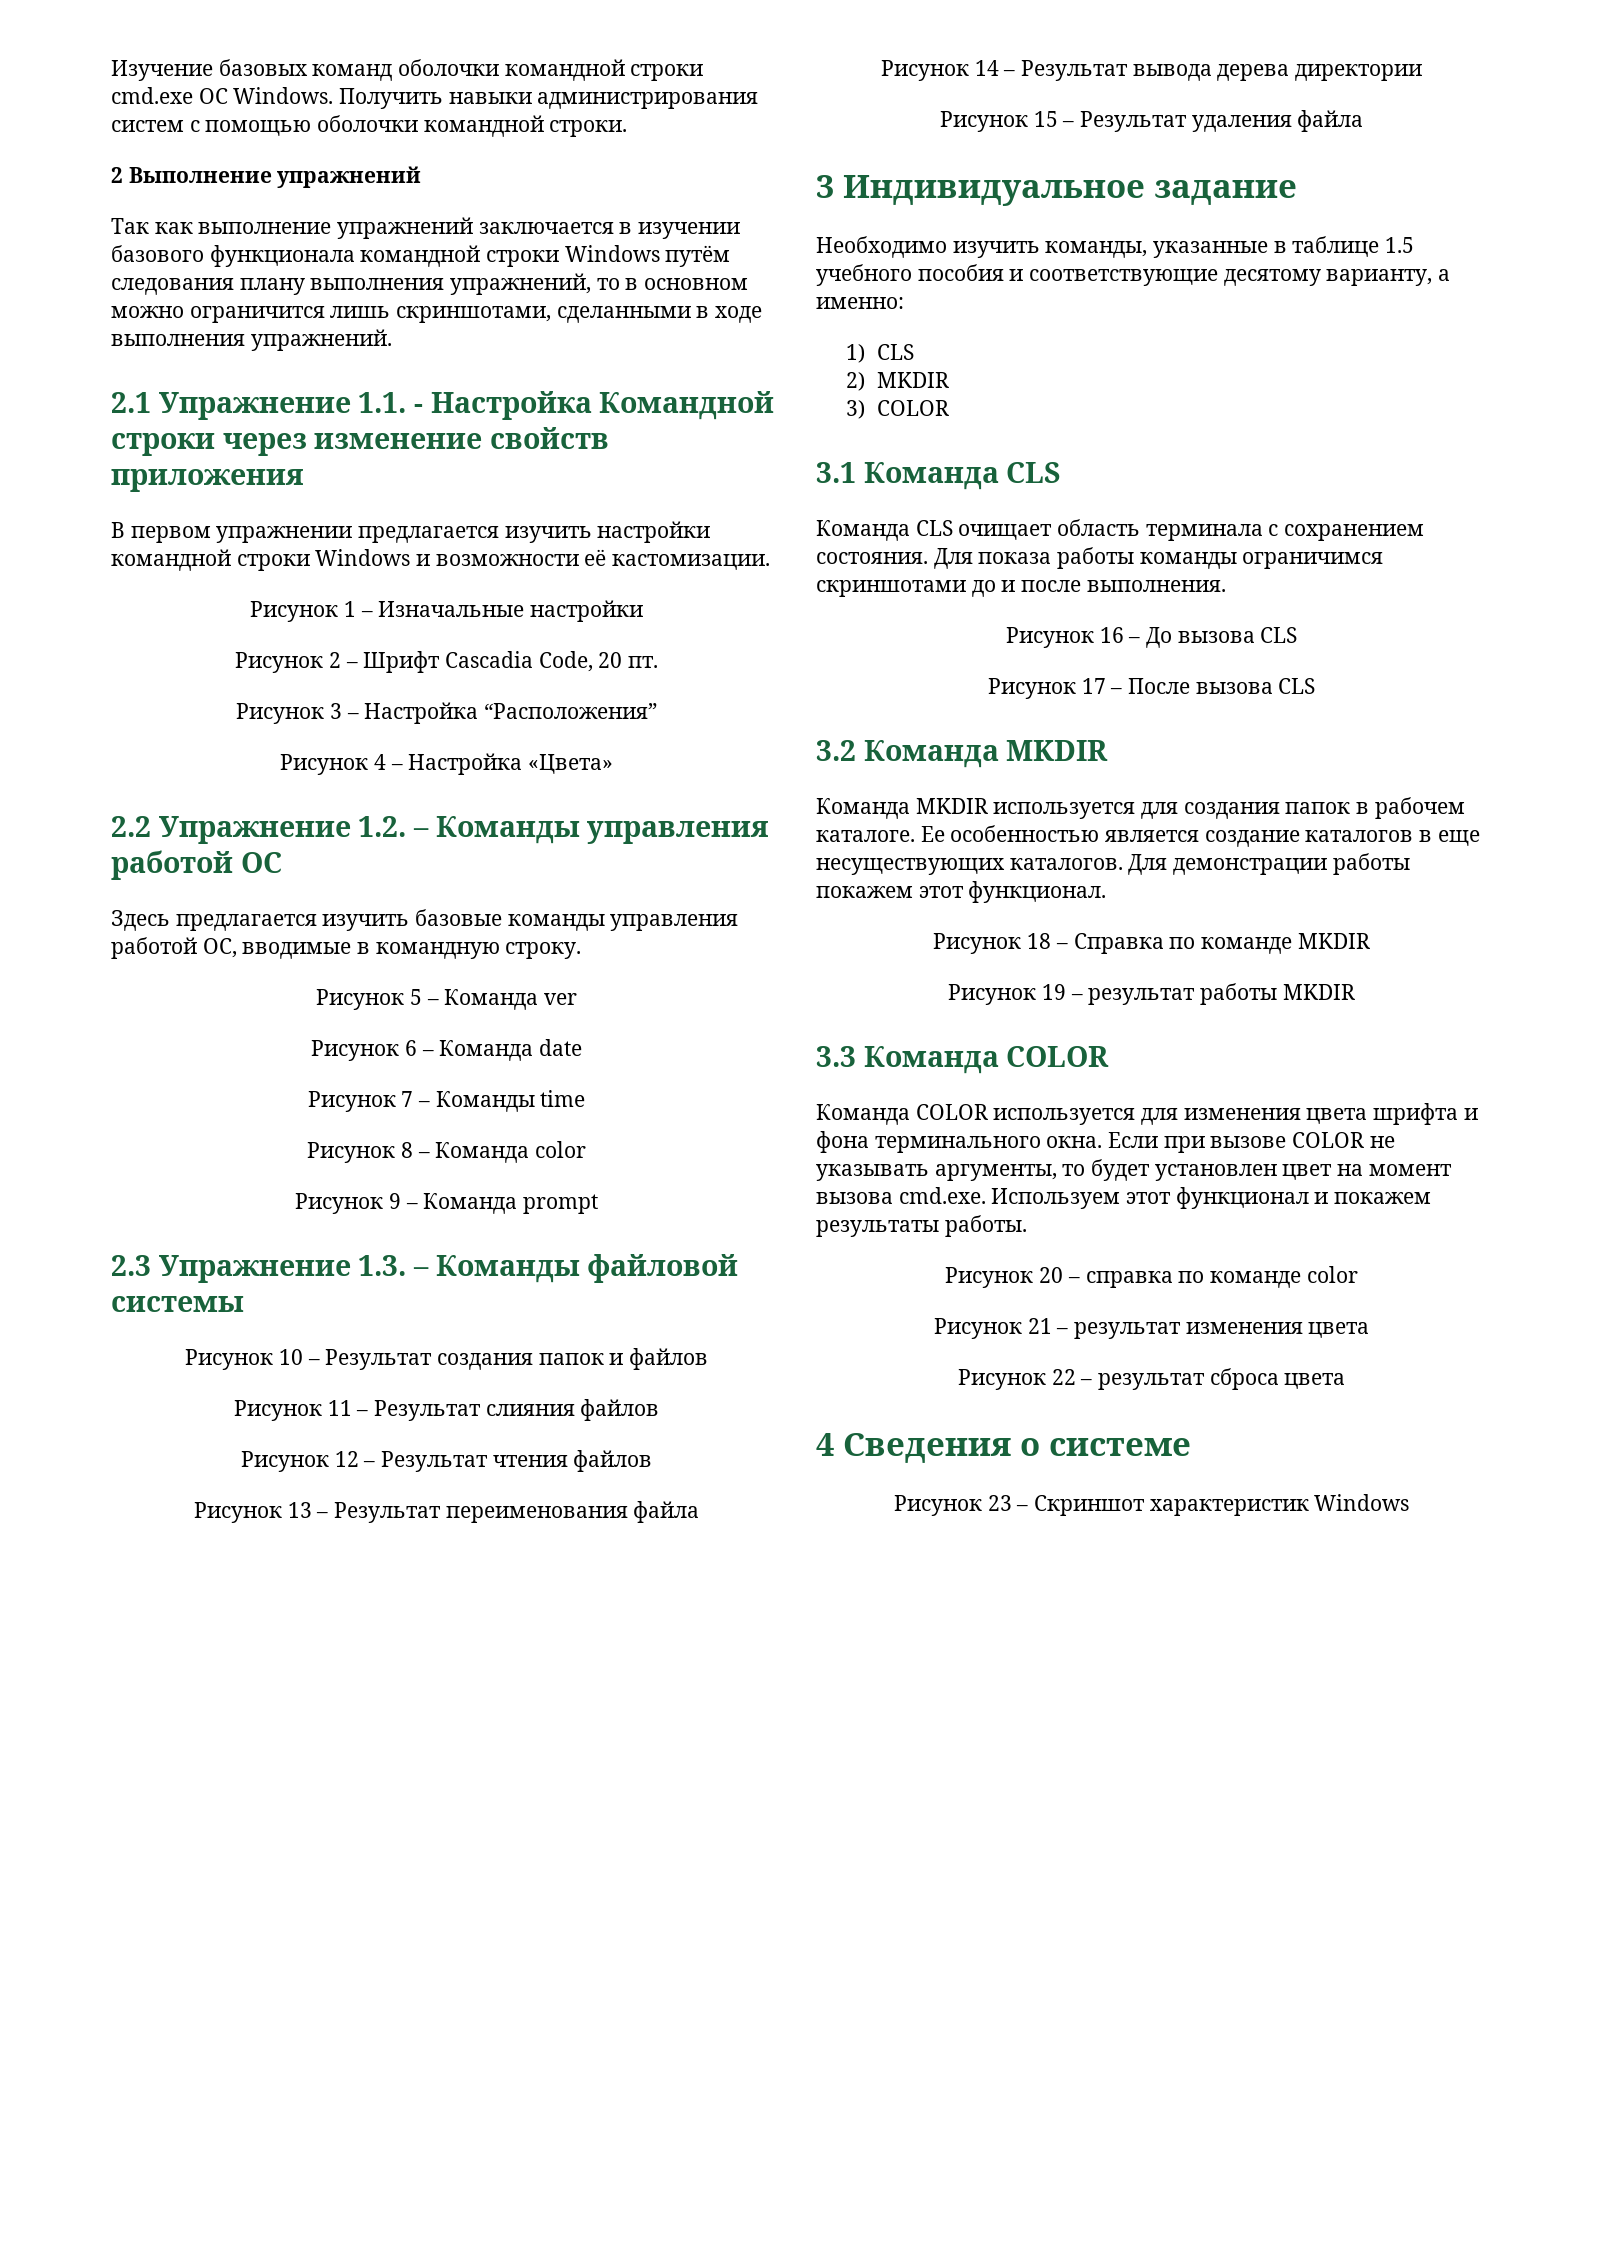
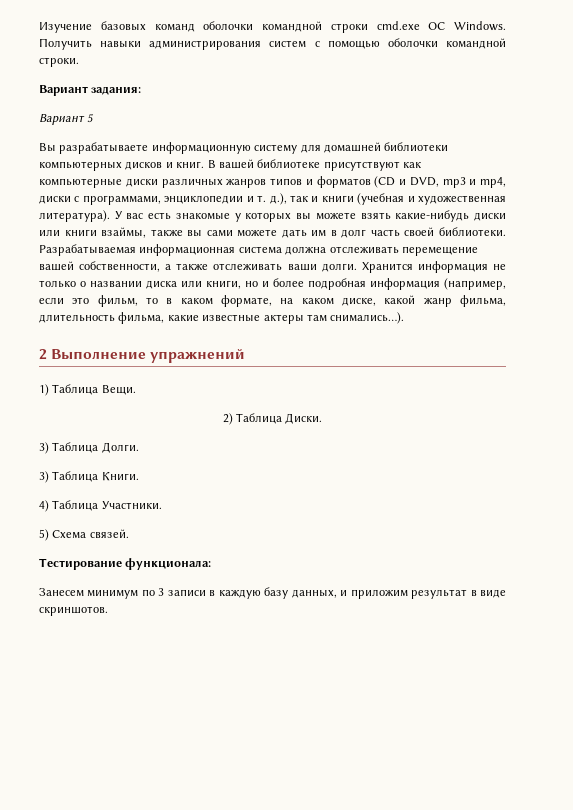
+ Вариант задания:
+ Вариант 5
+ Вы разрабатываете информационную систему для домашней библиотеки компьютерных дисков и книг. В вашей библиотеке присутствуют как компьютерные диски различных жанров типов и форматов (CD и DVD, mp3 и mp4, диски с программами, энциклопедии и т. д.), так и книги (учебная и художественная литература). У вас есть знакомые у которых вы можете взять какие-нибудь диски или книги взаймы, также вы сами можете дать им в долг часть своей библиотеки. Разрабатываемая информационная система должна отслеживать перемещение вашей собственности, а также отслеживать ваши долги. Хранится информация не только о названии диска или книги, но и более подробная информация (например, если это фильм, то в каком формате, на каком диске, какой жанр фильма, длительность фильма, какие известные актеры там снимались…).
  2 Выполнение упражнений
- Так как выполнение упражнений заключается в изучении базового функционала командной строки Windows путём следования плану выполнения упражнений, то в основном можно ограничится лишь скриншотами, сделанными в ходе выполнения упражнений.
- 2.1 Упражнение 1.1. - Настройка Командной строки через изменение свойств приложения
- В первом упражнении предлагается изучить настройки командной строки Windows и возможности её кастомизации.
- Рисунок 1 – Изначальные настройки
- Рисунок 2 – Шрифт Cascadia Code, 20 пт.
- Рисунок 3 – Настройка “Расположения”
- Рисунок 4 – Настройка «Цвета»
- 2.2 Упражнение 1.2. – Команды управления работой ОС
- Здесь предлагается изучить базовые команды управления работой ОС, вводимые в командную строку.
- Рисунок 5 – Команда ver
- Рисунок 6 – Команда date
- Рисунок 7 – Команды time
- Рисунок 8 – Команда color
- Рисунок 9 – Команда prompt
- 2.3 Упражнение 1.3. – Команды файловой системы
- Рисунок 10 – Результат создания папок и файлов
- Рисунок 11 – Результат слияния файлов
- Рисунок 12 – Результат чтения файлов
- Рисунок 13 – Результат переименования файла
- Рисунок 14 – Результат вывода дерева директории
- Рисунок 15 – Результат удаления файла
- 3 Индивидуальное задание
- Необходимо изучить команды, указанные в таблице 1.5 учебного пособия и соответствующие десятому варианту, а именно:
- 1) CLS
- 2) MKDIR
- 3) COLOR
- 3.1 Команда CLS
- Команда CLS очищает область терминала с сохранением состояния. Для показа работы команды ограничимся скриншотами до и после выполнения.
- Рисунок 16 – До вызова CLS
- Рисунок 17 – После вызова CLS
- 3.2 Команда MKDIR
- Команда MKDIR используется для создания папок в рабочем каталоге. Ее особенностью является создание каталогов в еще несуществующих каталогов. Для демонстрации работы покажем этот функционал.
- Рисунок 18 – Справка по команде MKDIR
- Рисунок 19 – результат работы MKDIR
- 3.3 Команда COLOR
- Команда COLOR используется для изменения цвета шрифта и фона терминального окна. Если при вызове COLOR не указывать аргументы, то будет установлен цвет на момент вызова cmd.exe. Используем этот функционал и покажем результаты работы.
- Рисунок 20 – справка по команде color
- Рисунок 21 – результат изменения цвета
- Рисунок 22 – результат сброса цвета
- 4 Сведения о системе
- Рисунок 23 – Скриншот характеристик Windows
+ 1) Таблица Вещи.
+ 2) Таблица Диски.
+ 3) Таблица Долги.
+ 3) Таблица Книги.
+ 4) Таблица Участники.
+ 5) Схема связей.
+ Тестирование функционала:
+ Занесем минимум по 3 записи в каждую базу данных, и приложим результат в виде скриншотов.

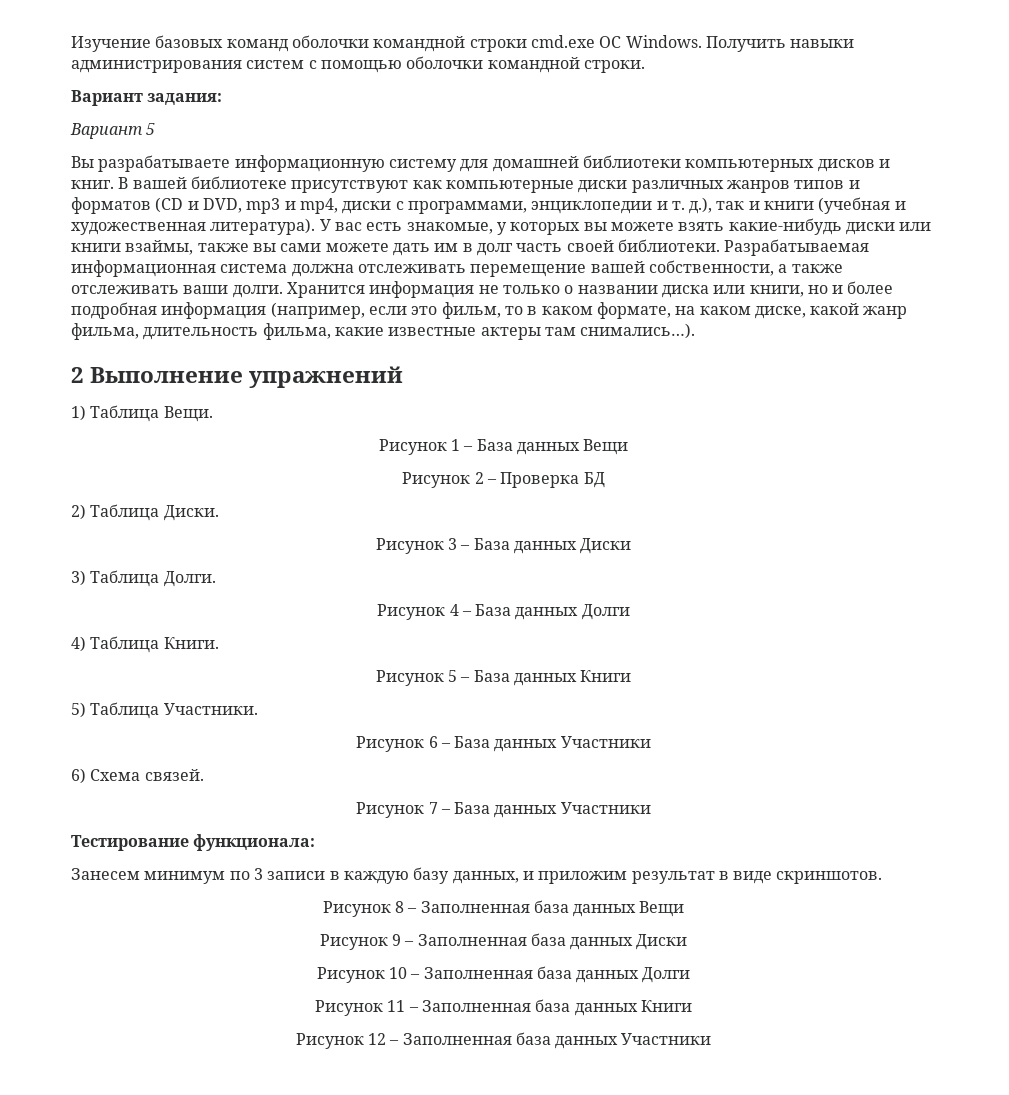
- У вас есть знакомые у которых вы можете взять какие-нибудь диски или книги взаймы, также вы сами можете дать им в долг часть своей библиотеки.
+ У вас есть знакомые, у которых вы можете взять какие-нибудь диски или книги взаймы, также вы сами можете дать им в долг часть своей библиотеки.
+ Рисунок 1 – База данных Вещи
+ Рисунок 2 – Проверка БД
  2) Таблица Диски.
+ Рисунок 3 – База данных Диски
  3) Таблица Долги.
- 3) Таблица Книги.
- 4) Таблица Участники.
- 5) Схема связей.
+ Рисунок 4 – База данных Долги
+ 4) Таблица Книги.
+ Рисунок 5 – База данных Книги
+ 5) Таблица Участники.
+ Рисунок 6 – База данных Участники
+ 6) Схема связей.
+ Рисунок 7 – База данных Участники
+ Рисунок 8 – Заполненная база данных Вещи
+ Рисунок 9 – Заполненная база данных Диски
+ Рисунок 10 – Заполненная база данных Долги
+ Рисунок 11 – Заполненная база данных Книги
+ Рисунок 12 – Заполненная база данных Участники

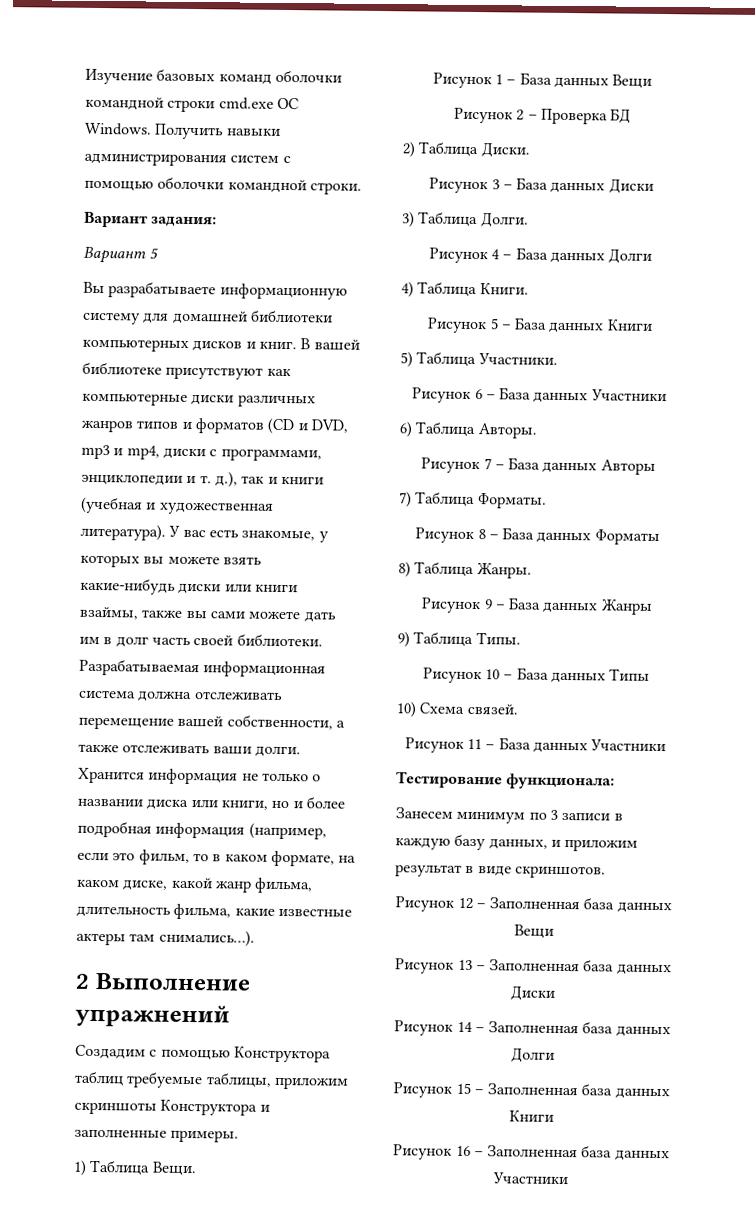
+ Создадим с помощью Конструктора таблиц требуемые таблицы, приложим скриншоты Конструктора и заполненные примеры.
- 6) Схема связей.
+ 6) Таблица Авторы.
+ Рисунок 7 – База данных Авторы
+ 7) Таблица Форматы.
+ Рисунок 8 – База данных Форматы
+ 8) Таблица Жанры.
+ Рисунок 9 – База данных Жанры
+ 9) Таблица Типы.
+ Рисунок 10 – База данных Типы
+ 10) Схема связей.
- Рисунок 7 – База данных Участники
+ Рисунок 11 – База данных Участники
- Рисунок 8 – Заполненная база данных Вещи
+ Рисунок 12 – Заполненная база данных Вещи
- Рисунок 9 – Заполненная база данных Диски
+ Рисунок 13 – Заполненная база данных Диски
- Рисунок 10 – Заполненная база данных Долги
+ Рисунок 14 – Заполненная база данных Долги
- Рисунок 11 – Заполненная база данных Книги
+ Рисунок 15 – Заполненная база данных Книги
- Рисунок 12 – Заполненная база данных Участники
+ Рисунок 16 – Заполненная база данных Участники

